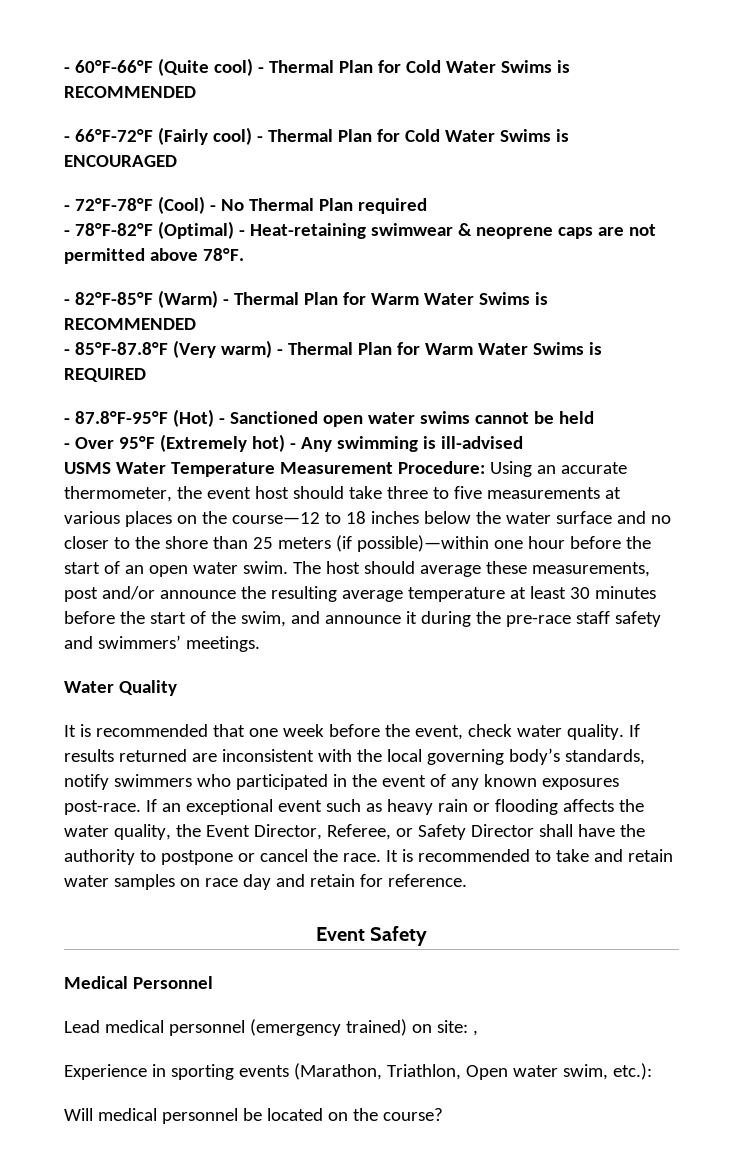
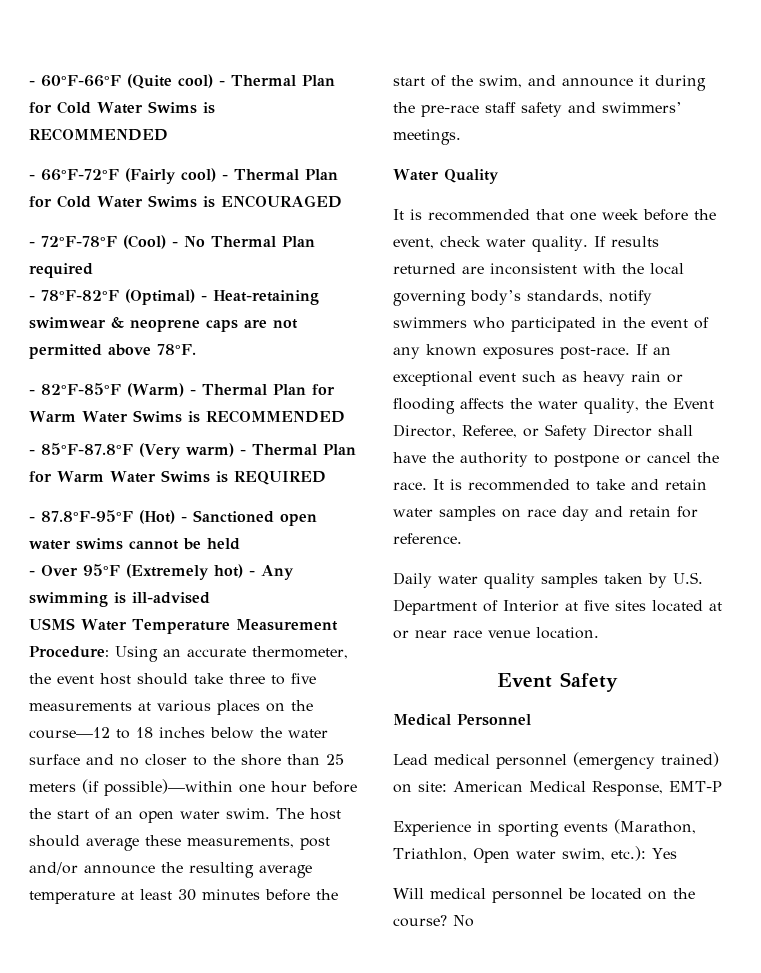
+ Daily water quality samples taken by U.S. Department of Interior at five sites located at or near race venue location.
- Lead medical personnel (emergency trained) on site: ,
+ Lead medical personnel (emergency trained) on site: American Medical Response, EMT-P
- Experience in sporting events (Marathon, Triathlon, Open water swim, etc.):
+ Experience in sporting events (Marathon, Triathlon, Open water swim, etc.): Yes
- Will medical personnel be located on the course?
+ Will medical personnel be located on the course? No

